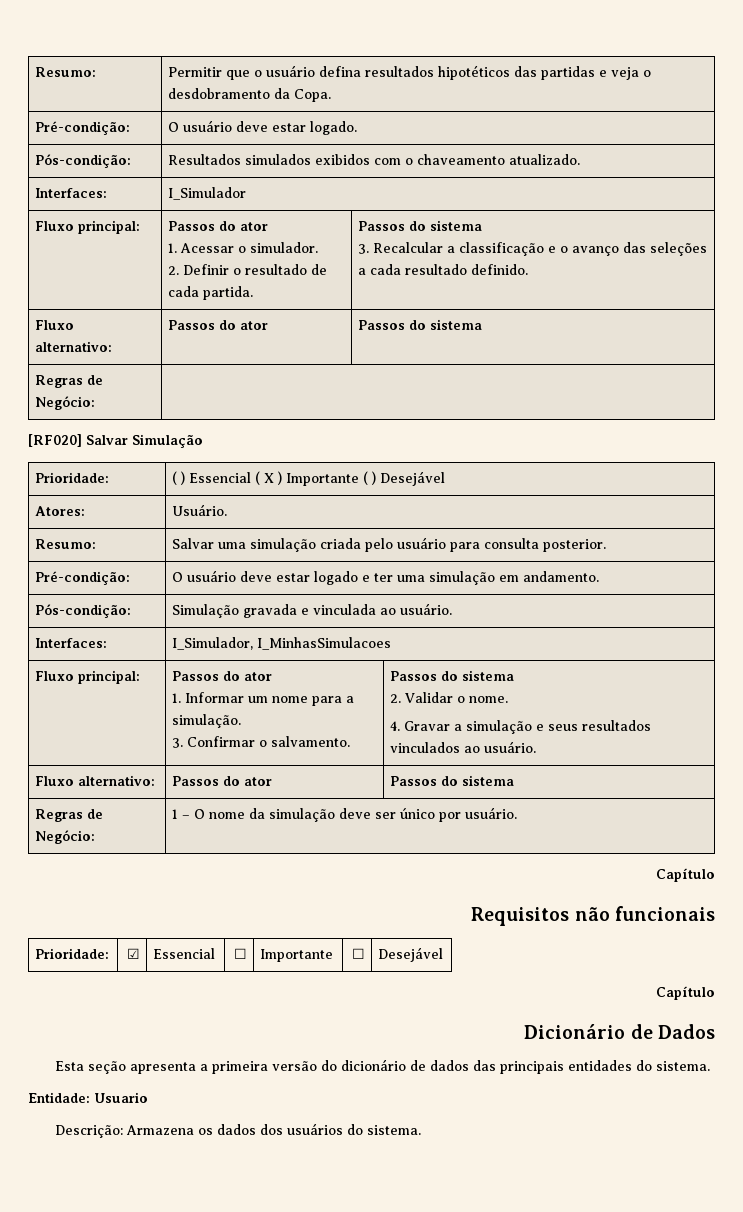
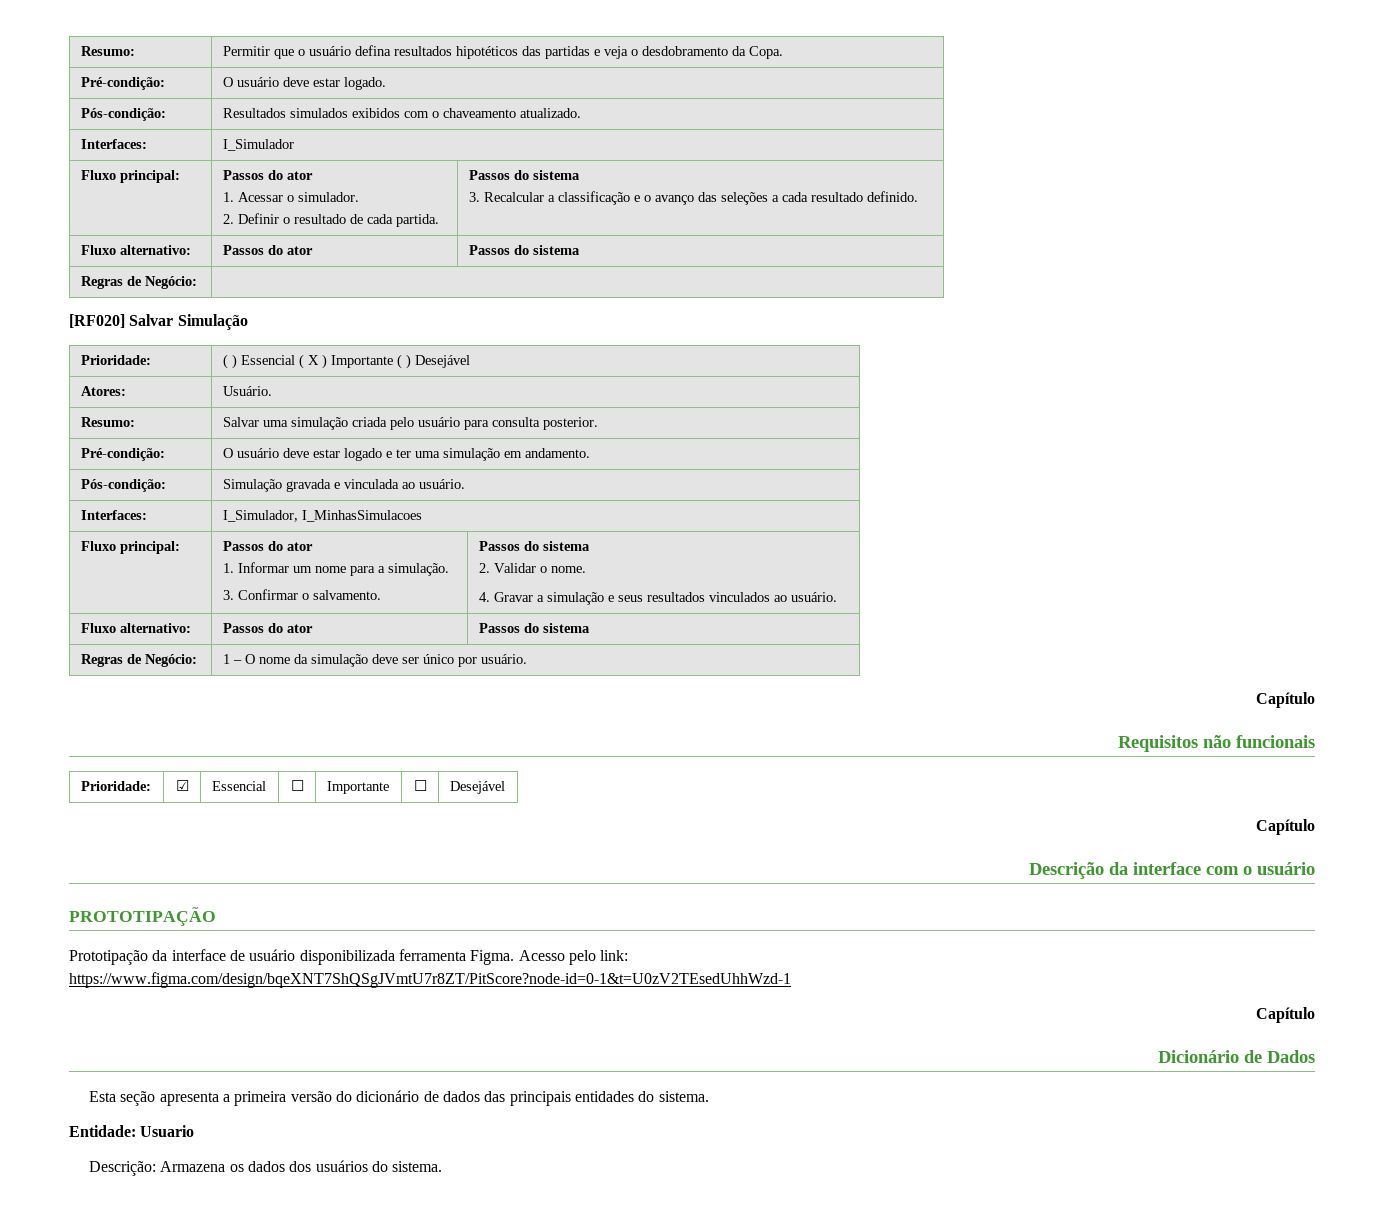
+ Descrição da interface com o usuário
+ PROTOTIPAÇÃO
+ Prototipação da interface de usuário disponibilizada ferramenta Figma. Acesso pelo link: https://www.figma.com/design/bqeXNT7ShQSgJVmtU7r8ZT/PitScore?node-id=0-1&t=U0zV2TEsedUhhWzd-1
+ Capítulo

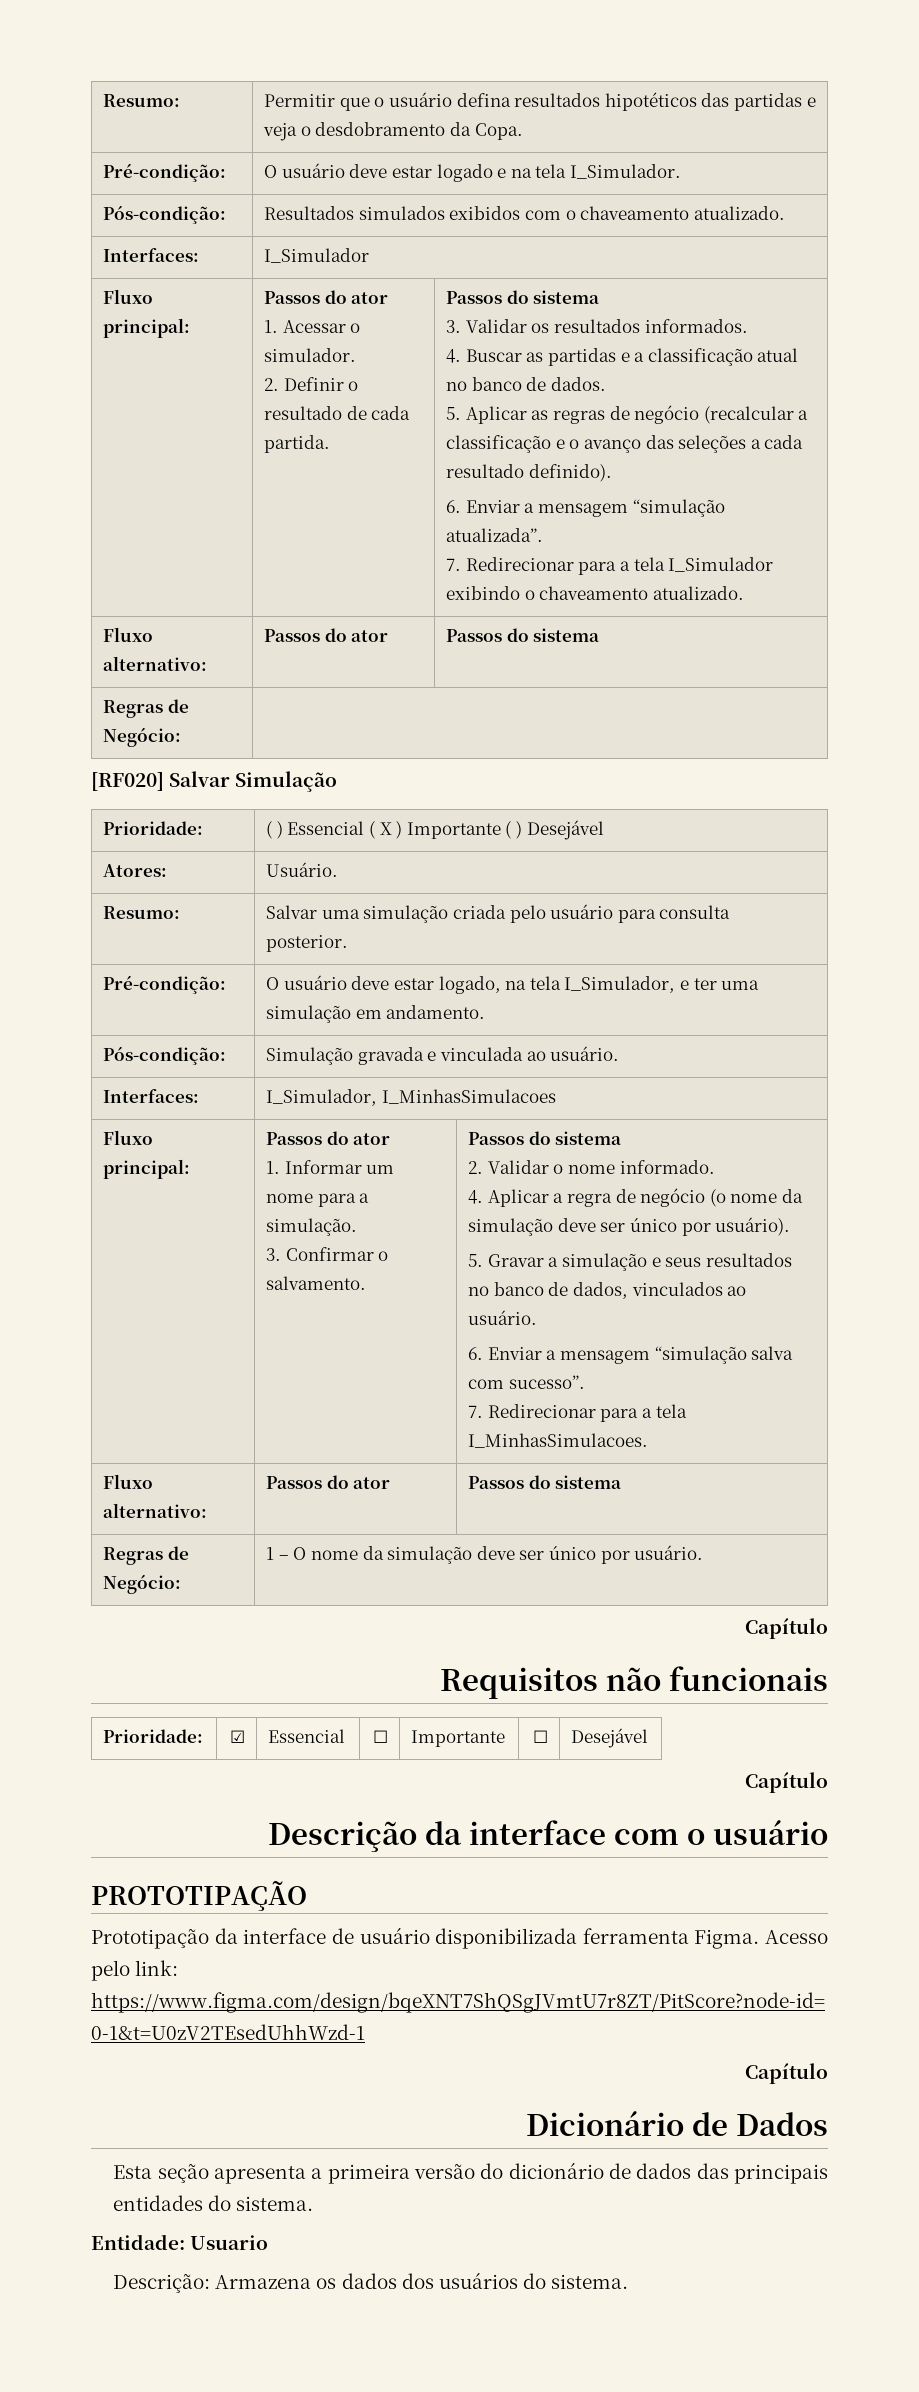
- Pré-condição: | O usuário deve estar logado.
+ Pré-condição: | O usuário deve estar logado e na tela I_Simulador.
- 3. Recalcular a classificação e o avanço das seleções a cada resultado definido.
+ 3. Validar os resultados informados.
+ 4. Buscar as partidas e a classificação atual no banco de dados.
+ 5. Aplicar as regras de negócio (recalcular a classificação e o avanço das seleções a cada resultado definido).
+ 6. Enviar a mensagem “simulação atualizada”.
+ 7. Redirecionar para a tela I_Simulador exibindo o chaveamento atualizado.
- Pré-condição: | O usuário deve estar logado e ter uma simulação em andamento.
+ Pré-condição: | O usuário deve estar logado, na tela I_Simulador, e ter uma simulação em andamento.
- 2. Validar o nome.
- 4. Gravar a simulação e seus resultados vinculados ao usuário.
+ 2. Validar o nome informado.
+ 4. Aplicar a regra de negócio (o nome da simulação deve ser único por usuário).
+ 5. Gravar a simulação e seus resultados no banco de dados, vinculados ao usuário.
+ 6. Enviar a mensagem “simulação salva com sucesso”.
+ 7. Redirecionar para a tela I_MinhasSimulacoes.

